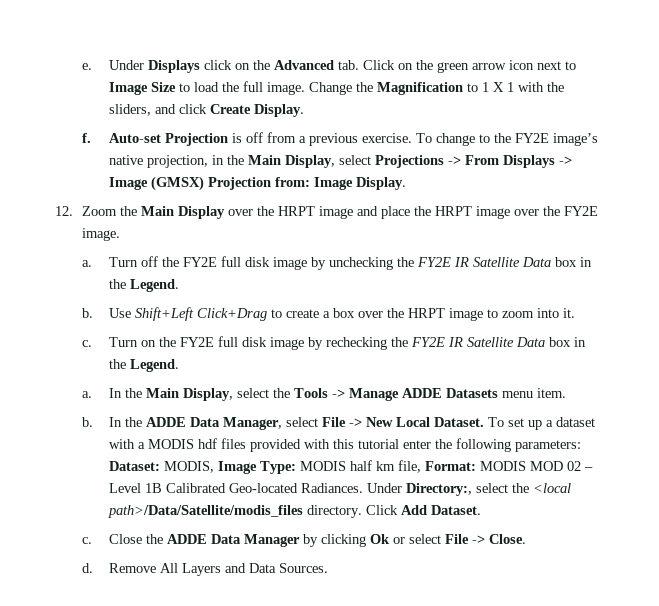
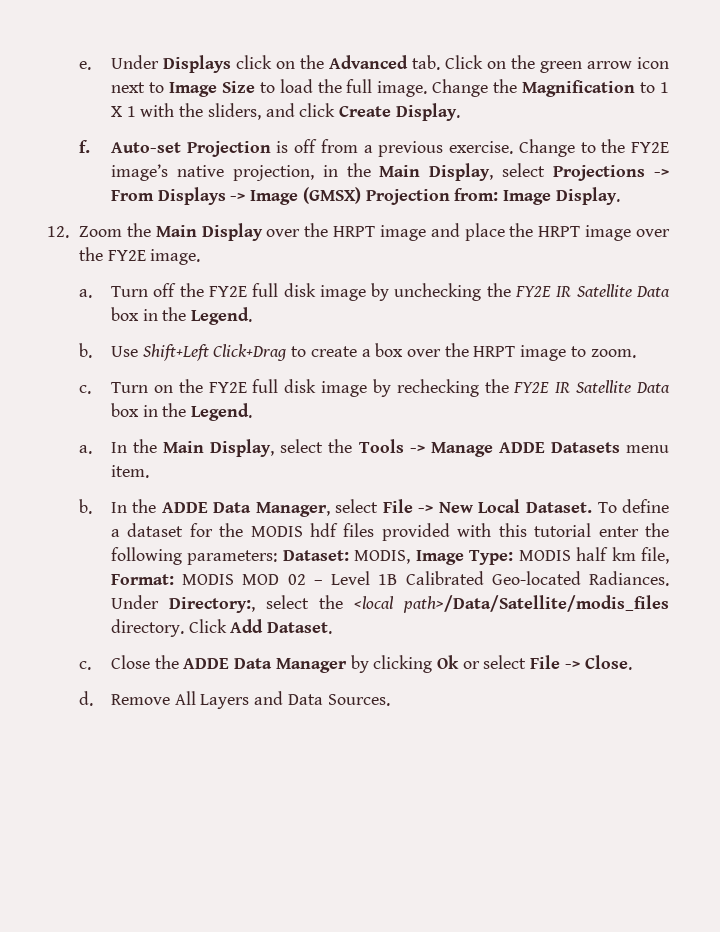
- To change to the FY2E image’s native projection, in the Main Display, select Projections -> From Displays -> Image (GMSX) Projection from: Image Display.
+ Change to the FY2E image’s native projection, in the Main Display, select Projections -> From Displays -> Image (GMSX) Projection from: Image Display.
- Use Shift+Left Click+Drag to create a box over the HRPT image to zoom into it.
+ Use Shift+Left Click+Drag to create a box over the HRPT image to zoom.
- To set up a dataset with a MODIS hdf files provided with this tutorial enter the following parameters: Dataset: MODIS, Image Type: MODIS half km file, Format: MODIS MOD 02 – Level 1B Calibrated Geo-located Radiances.
+ To define a dataset for the MODIS hdf files provided with this tutorial enter the following parameters: Dataset: MODIS, Image Type: MODIS half km file, Format: MODIS MOD 02 – Level 1B Calibrated Geo-located Radiances.

